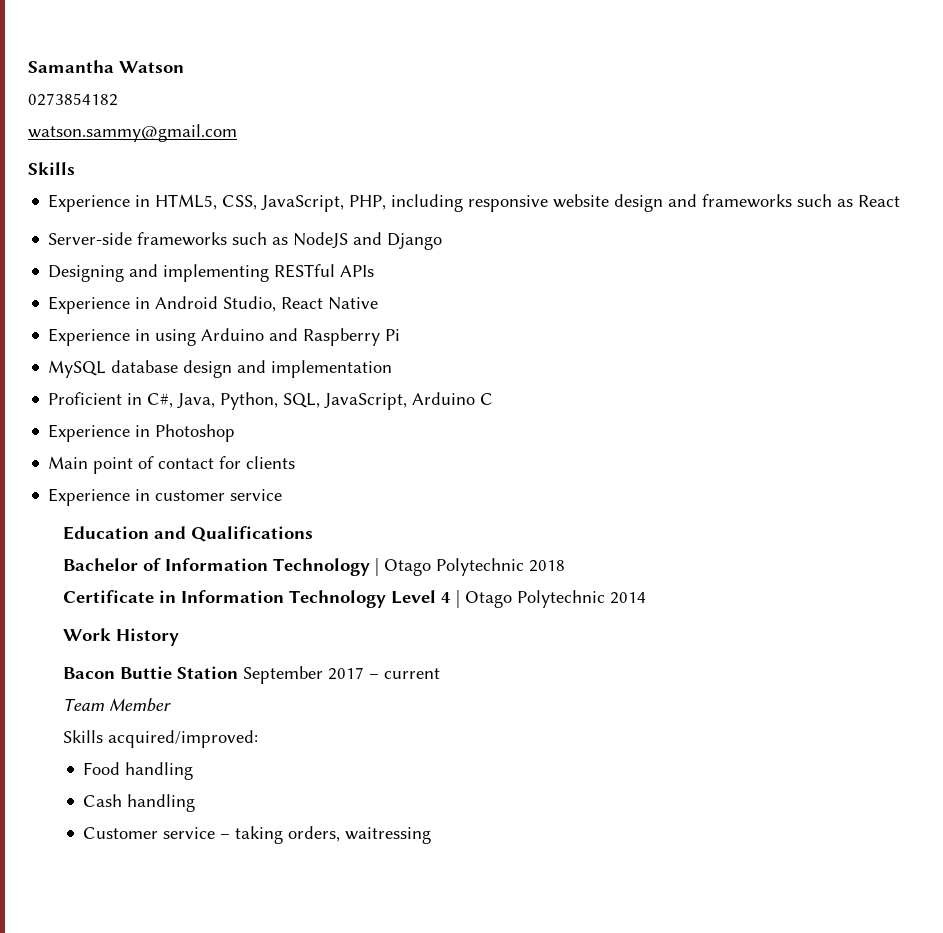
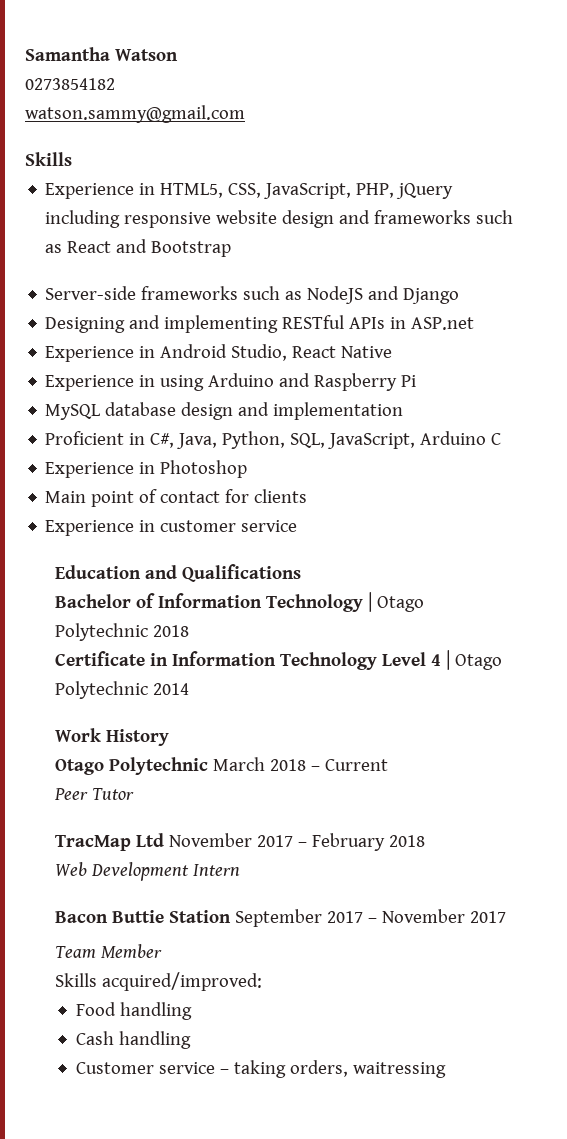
- Experience in HTML5, CSS, JavaScript, PHP, including responsive website design and frameworks such as React
+ Experience in HTML5, CSS, JavaScript, PHP, jQuery including responsive website design and frameworks such as React and Bootstrap
- Designing and implementing RESTful APIs
+ Designing and implementing RESTful APIs in ASP.net
+ Otago Polytechnic March 2018 – Current
+ Peer Tutor
+ TracMap Ltd November 2017 – February 2018
+ Web Development Intern
- Bacon Buttie Station September 2017 – current
+ Bacon Buttie Station September 2017 – November 2017

